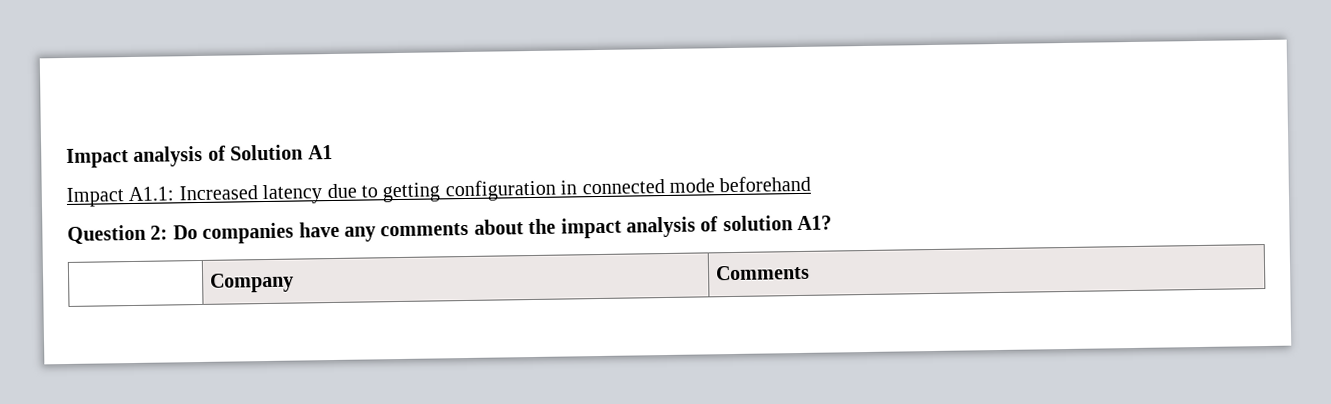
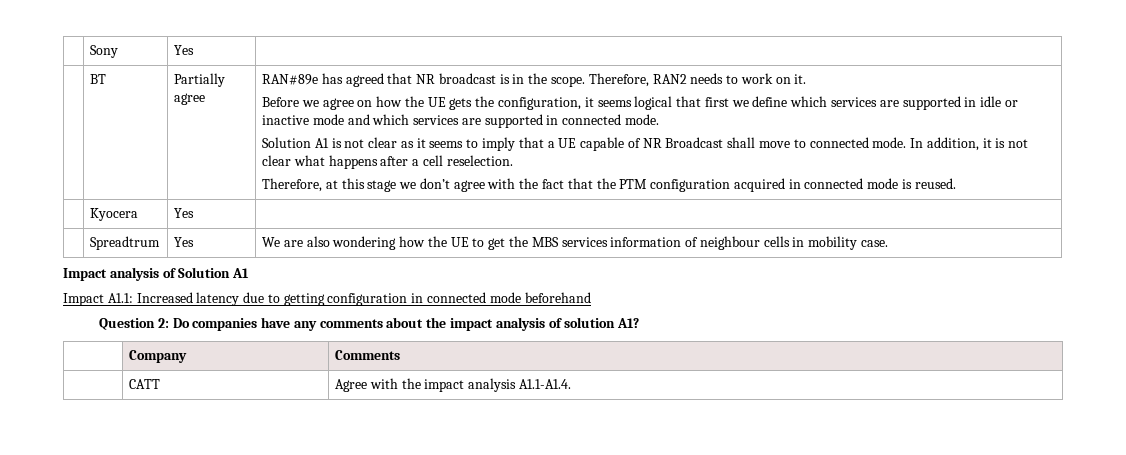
+ | Sony | Yes |
+ | BT | Partially agree | RAN#89e has agreed that NR broadcast is in the scope. Therefore, RAN2 needs to work on it.
+ Before we agree on how the UE gets the configuration, it seems logical that first we define which services are supported in idle or inactive mode and which services are supported in connected mode.
+ Solution A1 is not clear as it seems to imply that a UE capable of NR Broadcast shall move to connected mode. In addition, it is not clear what happens after a cell reselection.
+ Therefore, at this stage we don’t agree with the fact that the PTM configuration acquired in connected mode is reused.
+ | Kyocera | Yes |
+ | Spreadtrum | Yes | We are also wondering how the UE to get the MBS services information of neighbour cells in mobility case.
+ | CATT | Agree with the impact analysis A1.1-A1.4.

